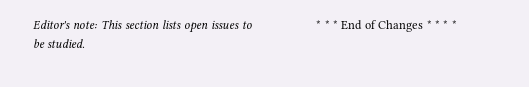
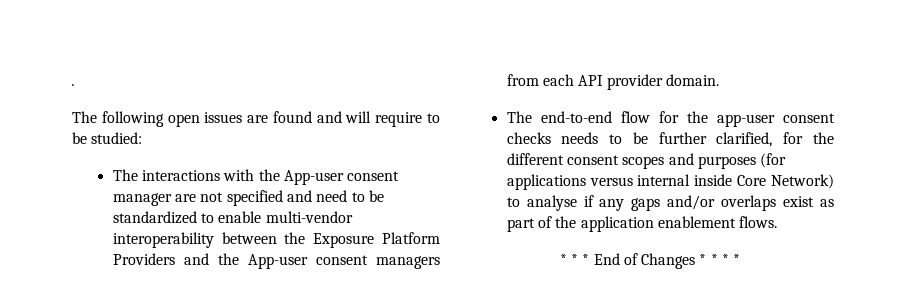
- Editor's note: This section lists open issues to be studied.
+ .
+ The following open issues are found and will require to be studied:
+ The interactions with the App-user consent manager are not specified and need to be standardized to enable multi-vendor interoperability between the Exposure Platform Providers and the App-user consent managers from each API provider domain.
+ The end-to-end flow for the app-user consent checks needs to be further clarified, for the different consent scopes and purposes (for applications versus internal inside Core Network) to analyse if any gaps and/or overlaps exist as part of the application enablement flows.

